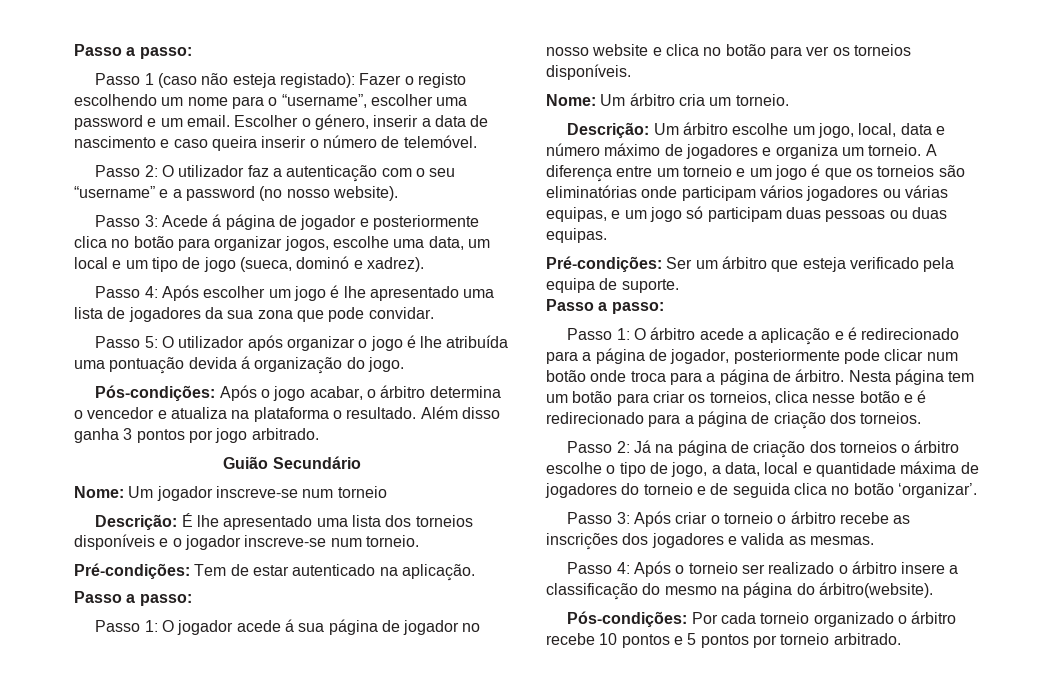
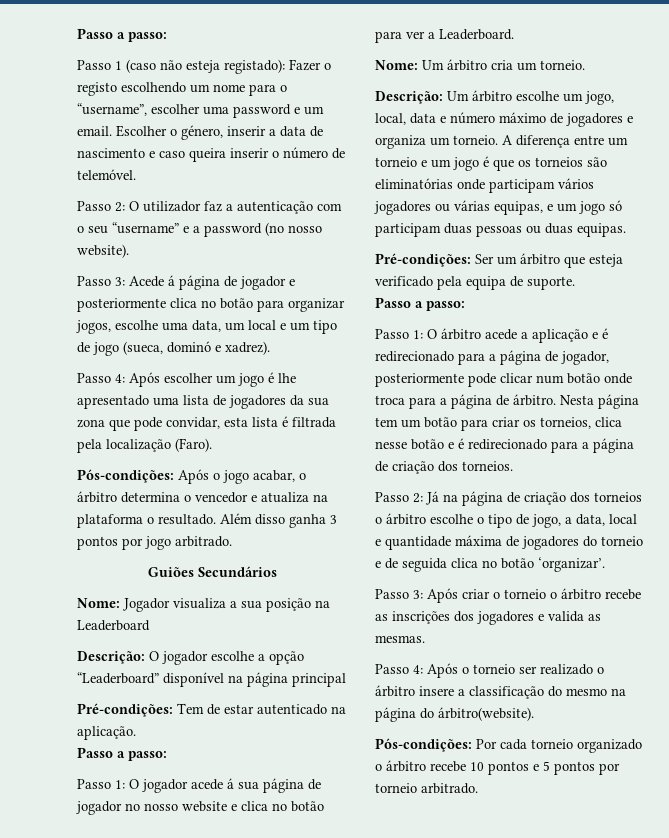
- Passo 4: Após escolher um jogo é lhe apresentado uma lista de jogadores da sua zona que pode convidar.
- Passo 5: O utilizador após organizar o jogo é lhe atribuída uma pontuação devida á organização do jogo.
+ Passo 4: Após escolher um jogo é lhe apresentado uma lista de jogadores da sua zona que pode convidar, esta lista é filtrada pela localização (Faro).
- Guião Secundário
- Nome: Um jogador inscreve-se num torneio
- Descrição: É lhe apresentado uma lista dos torneios disponíveis e o jogador inscreve-se num torneio.
+ Guiões Secundários
+ Nome: Jogador visualiza a sua posição na Leaderboard
+ Descrição: O jogador escolhe a opção “Leaderboard” disponível na página principal
- Passo 1: O jogador acede á sua página de jogador no nosso website e clica no botão para ver os torneios disponíveis.
+ Passo 1: O jogador acede á sua página de jogador no nosso website e clica no botão para ver a Leaderboard.

